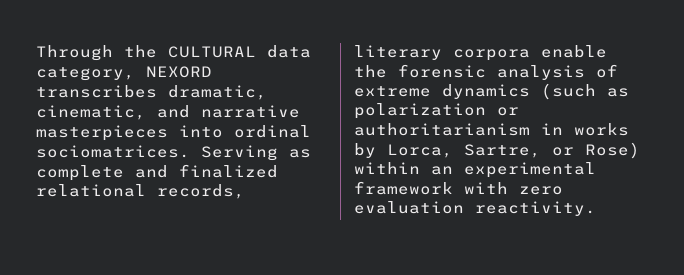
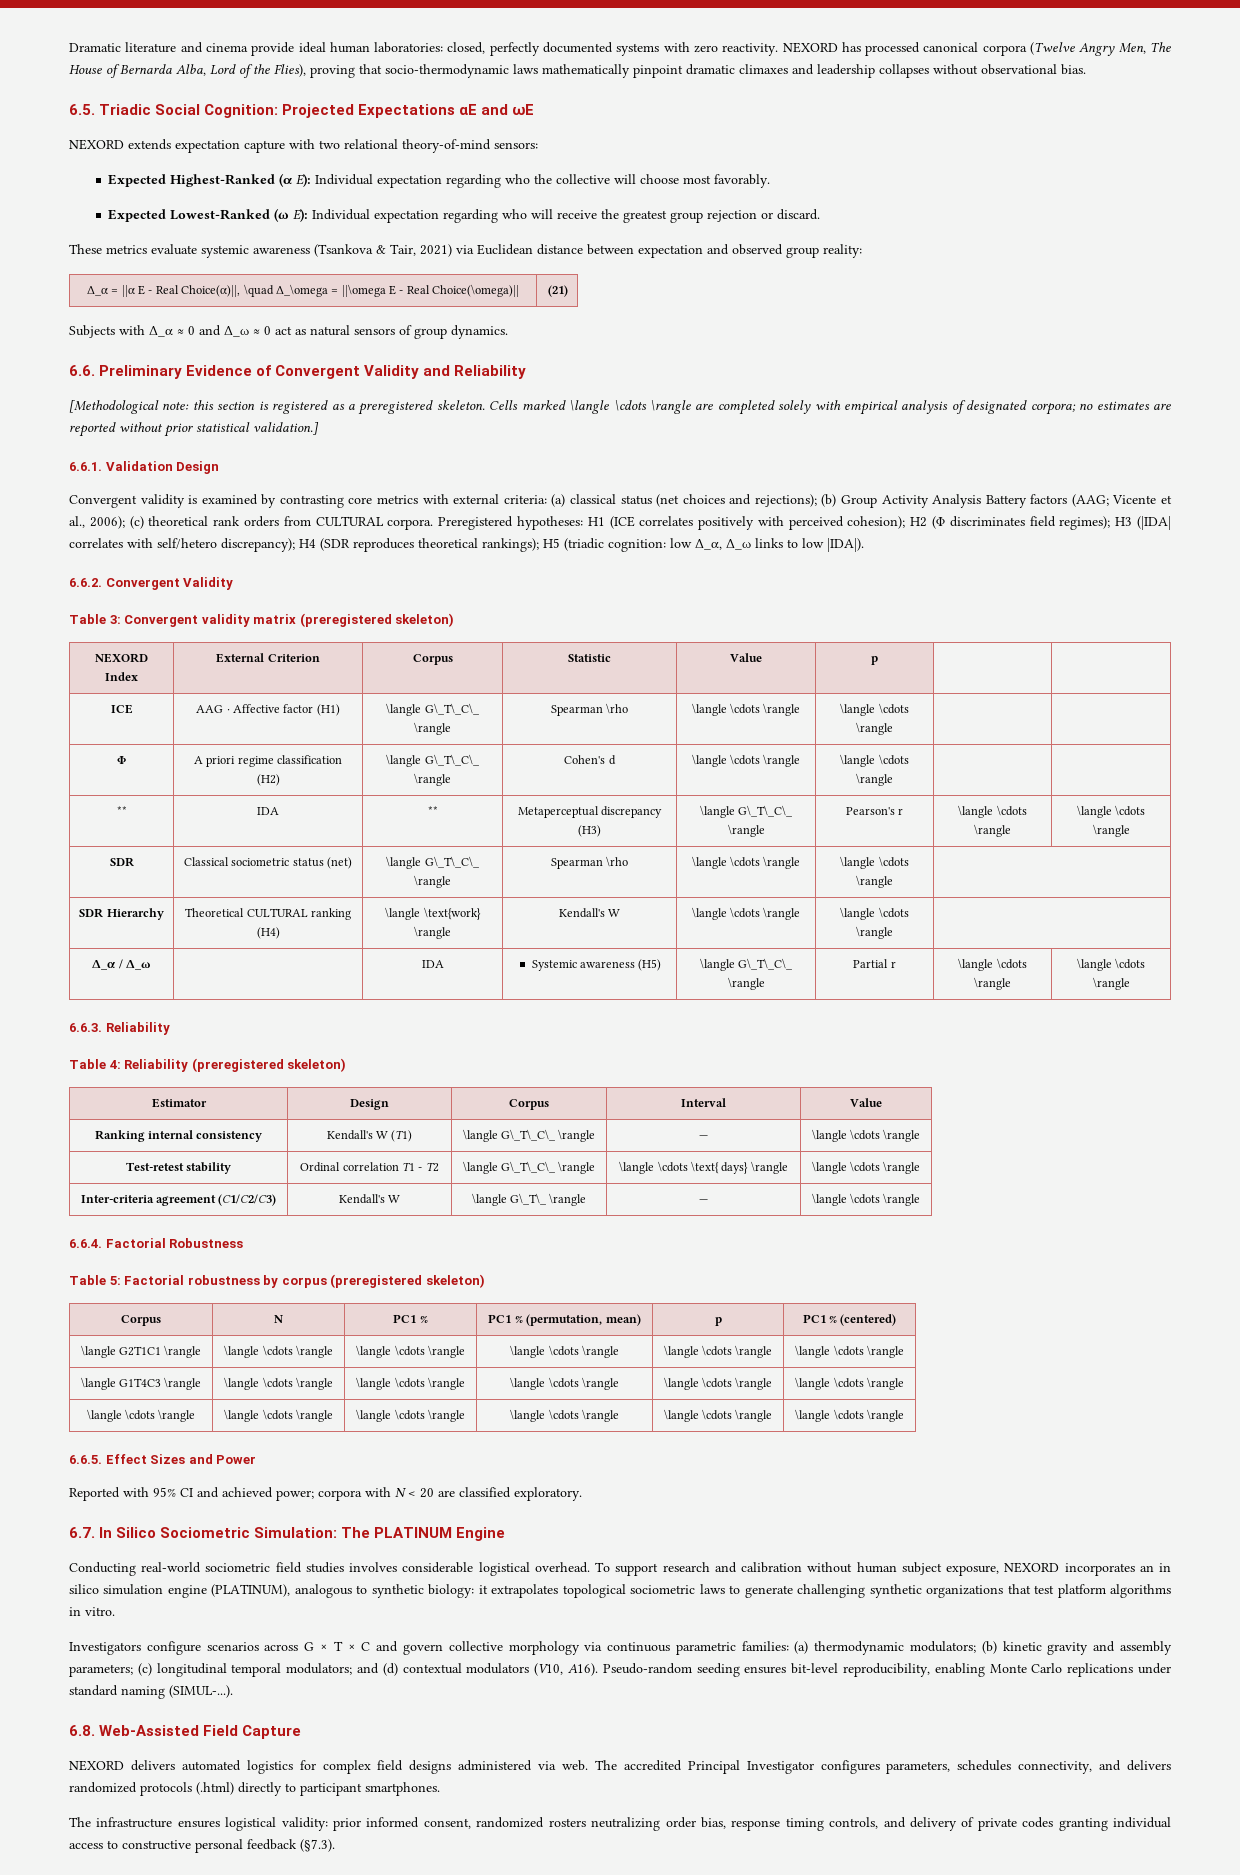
- Through the CULTURAL data category, NEXORD transcribes dramatic, cinematic, and narrative masterpieces into ordinal sociomatrices. Serving as complete and finalized relational records, literary corpora enable the forensic analysis of extreme dynamics (such as polarization or authoritarianism in works by Lorca, Sartre, or Rose) within an experimental framework with zero evaluation reactivity.
+ Dramatic literature and cinema provide ideal human laboratories: closed, perfectly documented systems with zero reactivity. NEXORD has processed canonical corpora (Twelve Angry Men, The House of Bernarda Alba, Lord of the Flies), proving that socio-thermodynamic laws mathematically pinpoint dramatic climaxes and leadership collapses without observational bias.
+ 6.5. Triadic Social Cognition: Projected Expectations αE and ωE
+ NEXORD extends expectation capture with two relational theory-of-mind sensors:
+ Expected Highest-Ranked (α E): Individual expectation regarding who the collective will choose most favorably.
+ Expected Lowest-Ranked (ω E): Individual expectation regarding who will receive the greatest group rejection or discard.
+ These metrics evaluate systemic awareness (Tsankova & Tair, 2021) via Euclidean distance between expectation and observed group reality:
+ Δ_α = ||α E - Real Choice(α)||, \quad Δ_\omega = ||\omega E - Real Choice(\omega)|| | (21)
+ Subjects with Δ_α ≈ 0 and Δ_ω ≈ 0 act as natural sensors of group dynamics.
+ 6.6. Preliminary Evidence of Convergent Validity and Reliability
+ [Methodological note: this section is registered as a preregistered skeleton. Cells marked \langle \cdots \rangle are completed solely with empirical analysis of designated corpora; no estimates are reported without prior statistical validation.]
+ 6.6.1. Validation Design
+ Convergent validity is examined by contrasting core metrics with external criteria: (a) classical status (net choices and rejections); (b) Group Activity Analysis Battery factors (AAG; Vicente et al., 2006); (c) theoretical rank orders from CULTURAL corpora. Preregistered hypotheses: H1 (ICE correlates positively with perceived cohesion); H2 (Φ discriminates field regimes); H3 (|IDA| correlates with self/hetero discrepancy); H4 (SDR reproduces theoretical rankings); H5 (triadic cognition: low Δ_α, Δ_ω links to low |IDA|).
+ 6.6.2. Convergent Validity
+ Table 3: Convergent validity matrix (preregistered skeleton)
+ NEXORD Index | External Criterion | Corpus | Statistic | Value | p | |
+ ICE | AAG · Affective factor (H1) | \langle G\_T\_C\_ \rangle | Spearman \rho | \langle \cdots \rangle | \langle \cdots \rangle | |
+ Φ | A priori regime classification (H2) | \langle G\_T\_C\_ \rangle | Cohen's d | \langle \cdots \rangle | \langle \cdots \rangle | |
+ ** | IDA | ** | Metaperceptual discrepancy (H3) | \langle G\_T\_C\_ \rangle | Pearson's r | \langle \cdots \rangle | \langle \cdots \rangle
+ SDR | Classical sociometric status (net) | \langle G\_T\_C\_ \rangle | Spearman \rho | \langle \cdots \rangle | \langle \cdots \rangle |
+ SDR Hierarchy | Theoretical CULTURAL ranking (H4) | \langle \text{work} \rangle | Kendall's W | \langle \cdots \rangle | \langle \cdots \rangle |
+ Δ_α / Δ_ω | | IDA | Systemic awareness (H5) | \langle G\_T\_C\_ \rangle | Partial r | \langle \cdots \rangle | \langle \cdots \rangle
+ 6.6.3. Reliability
+ Table 4: Reliability (preregistered skeleton)
+ Estimator | Design | Corpus | Interval | Value
+ Ranking internal consistency | Kendall's W (T1) | \langle G\_T\_C\_ \rangle | — | \langle \cdots \rangle
+ Test-retest stability | Ordinal correlation T1 - T2 | \langle G\_T\_C\_ \rangle | \langle \cdots \text{ days} \rangle | \langle \cdots \rangle
+ Inter-criteria agreement (C1/C2/C3) | Kendall's W | \langle G\_T\_ \rangle | — | \langle \cdots \rangle
+ 6.6.4. Factorial Robustness
+ Table 5: Factorial robustness by corpus (preregistered skeleton)
+ Corpus | N | PC1 % | PC1 % (permutation, mean) | p | PC1 % (centered)
+ \langle G2T1C1 \rangle | \langle \cdots \rangle | \langle \cdots \rangle | \langle \cdots \rangle | \langle \cdots \rangle | \langle \cdots \rangle
+ \langle G1T4C3 \rangle | \langle \cdots \rangle | \langle \cdots \rangle | \langle \cdots \rangle | \langle \cdots \rangle | \langle \cdots \rangle
+ \langle \cdots \rangle | \langle \cdots \rangle | \langle \cdots \rangle | \langle \cdots \rangle | \langle \cdots \rangle | \langle \cdots \rangle
+ 6.6.5. Effect Sizes and Power
+ Reported with 95% CI and achieved power; corpora with N < 20 are classified exploratory.
+ 6.7. In Silico Sociometric Simulation: The PLATINUM Engine
+ Conducting real-world sociometric field studies involves considerable logistical overhead. To support research and calibration without human subject exposure, NEXORD incorporates an in silico simulation engine (PLATINUM), analogous to synthetic biology: it extrapolates topological sociometric laws to generate challenging synthetic organizations that test platform algorithms in vitro.
+ Investigators configure scenarios across G × T × C and govern collective morphology via continuous parametric families: (a) thermodynamic modulators; (b) kinetic gravity and assembly parameters; (c) longitudinal temporal modulators; and (d) contextual modulators (V10, A16). Pseudo-random seeding ensures bit-level reproducibility, enabling Monte Carlo replications under standard naming (SIMUL-...).
+ 6.8. Web-Assisted Field Capture
+ NEXORD delivers automated logistics for complex field designs administered via web. The accredited Principal Investigator configures parameters, schedules connectivity, and delivers randomized protocols (.html) directly to participant smartphones.
+ The infrastructure ensures logistical validity: prior informed consent, randomized rosters neutralizing order bias, response timing controls, and delivery of private codes granting individual access to constructive personal feedback (§7.3).

